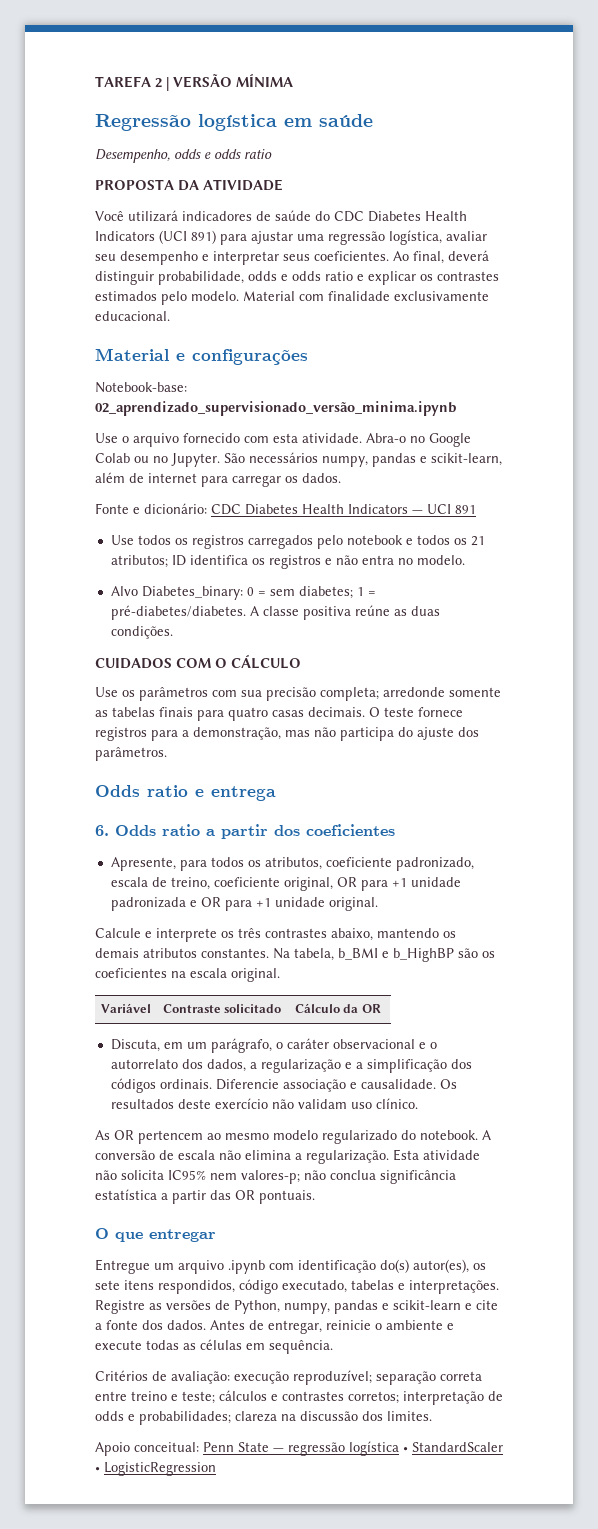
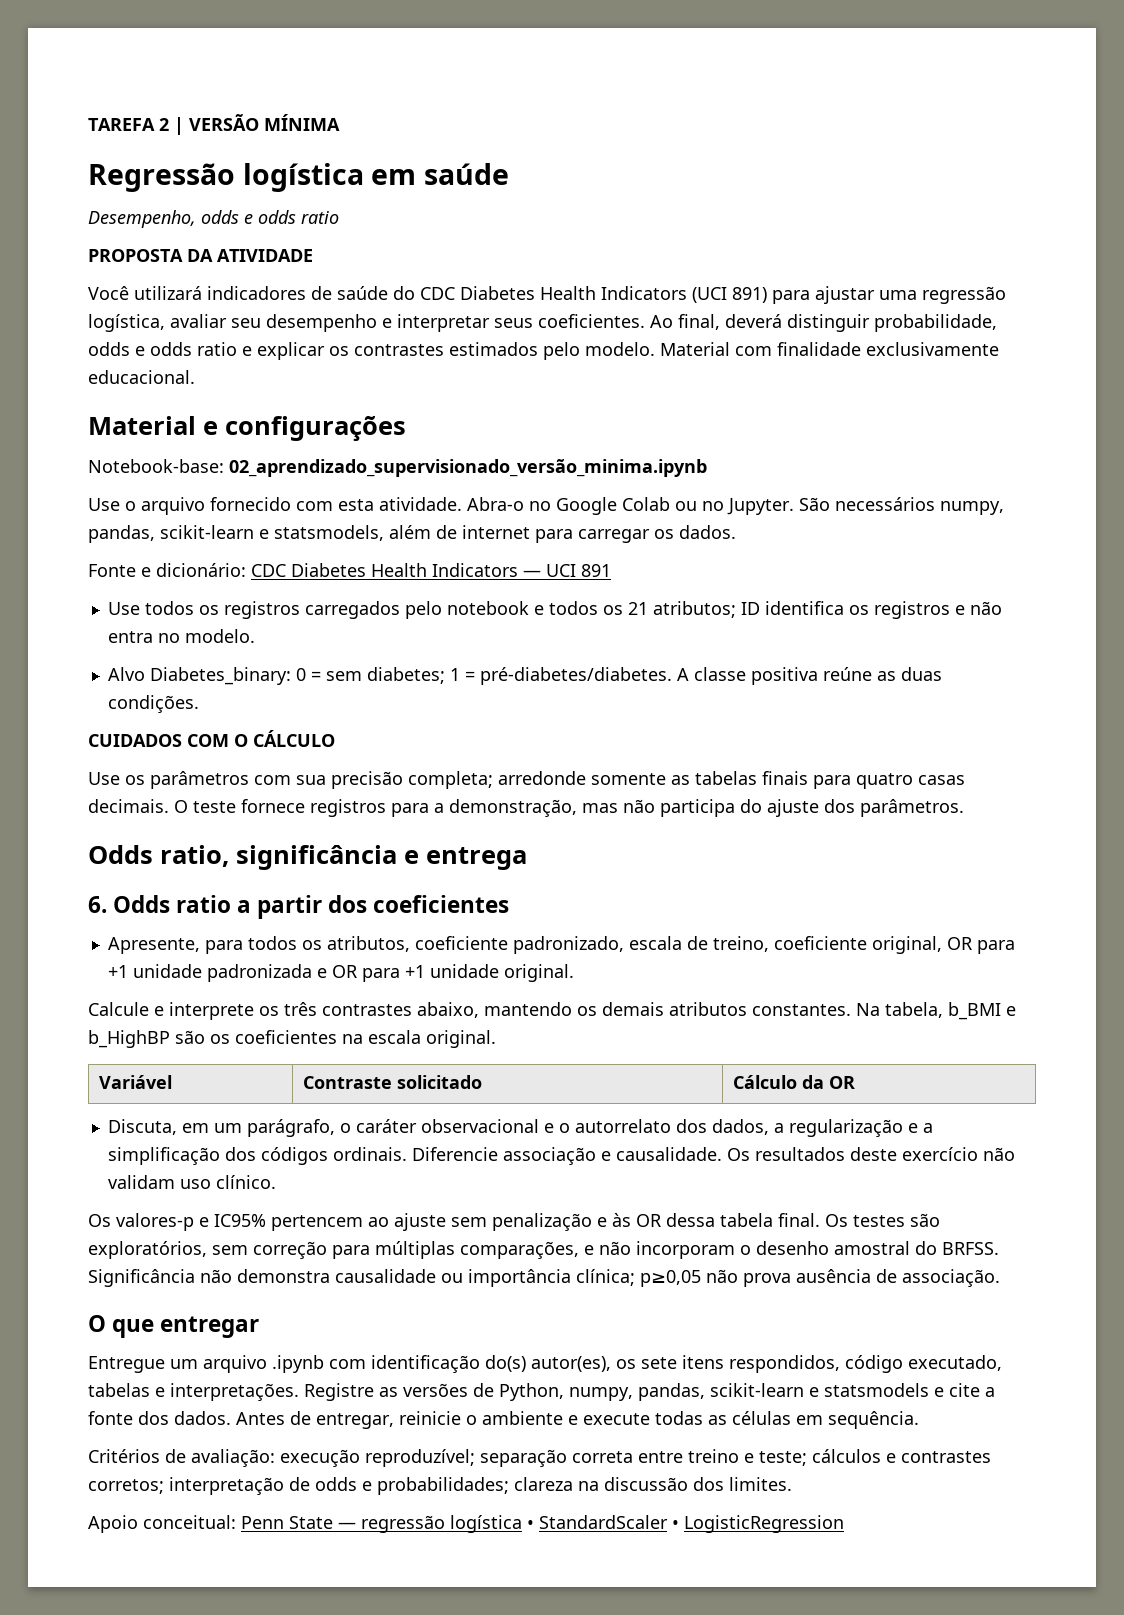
- São necessários numpy, pandas e scikit-learn, além de internet para carregar os dados.
+ São necessários numpy, pandas, scikit-learn e statsmodels, além de internet para carregar os dados.
- Odds ratio e entrega
+ Odds ratio, significância e entrega
- As OR pertencem ao mesmo modelo regularizado do notebook. A conversão de escala não elimina a regularização. Esta atividade não solicita IC95% nem valores-p; não conclua significância estatística a partir das OR pontuais.
+ Os valores-p e IC95% pertencem ao ajuste sem penalização e às OR dessa tabela final. Os testes são exploratórios, sem correção para múltiplas comparações, e não incorporam o desenho amostral do BRFSS. Significância não demonstra causalidade ou importância clínica; p≥0,05 não prova ausência de associação.
- Registre as versões de Python, numpy, pandas e scikit-learn e cite a fonte dos dados.
+ Registre as versões de Python, numpy, pandas, scikit-learn e statsmodels e cite a fonte dos dados.

